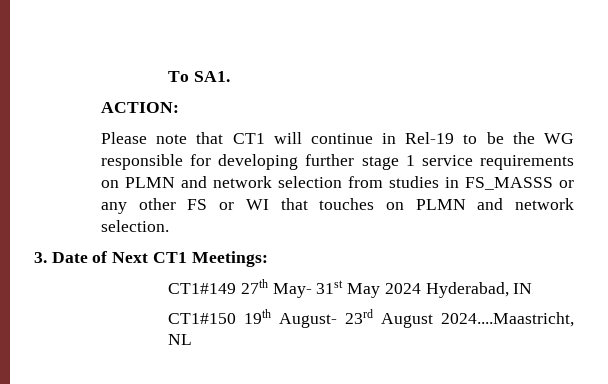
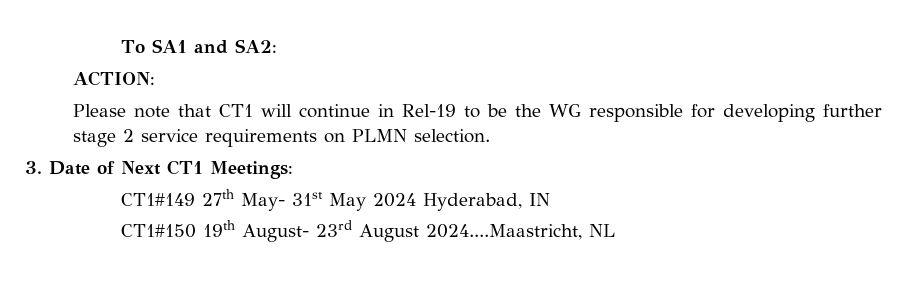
- To SA1.
+ To SA1 and SA2:
- Please note that CT1 will continue in Rel-19 to be the WG responsible for developing further stage 1 service requirements on PLMN and network selection from studies in FS_MASSS or any other FS or WI that touches on PLMN and network selection.
+ Please note that CT1 will continue in Rel-19 to be the WG responsible for developing further stage 2 service requirements on PLMN selection.

